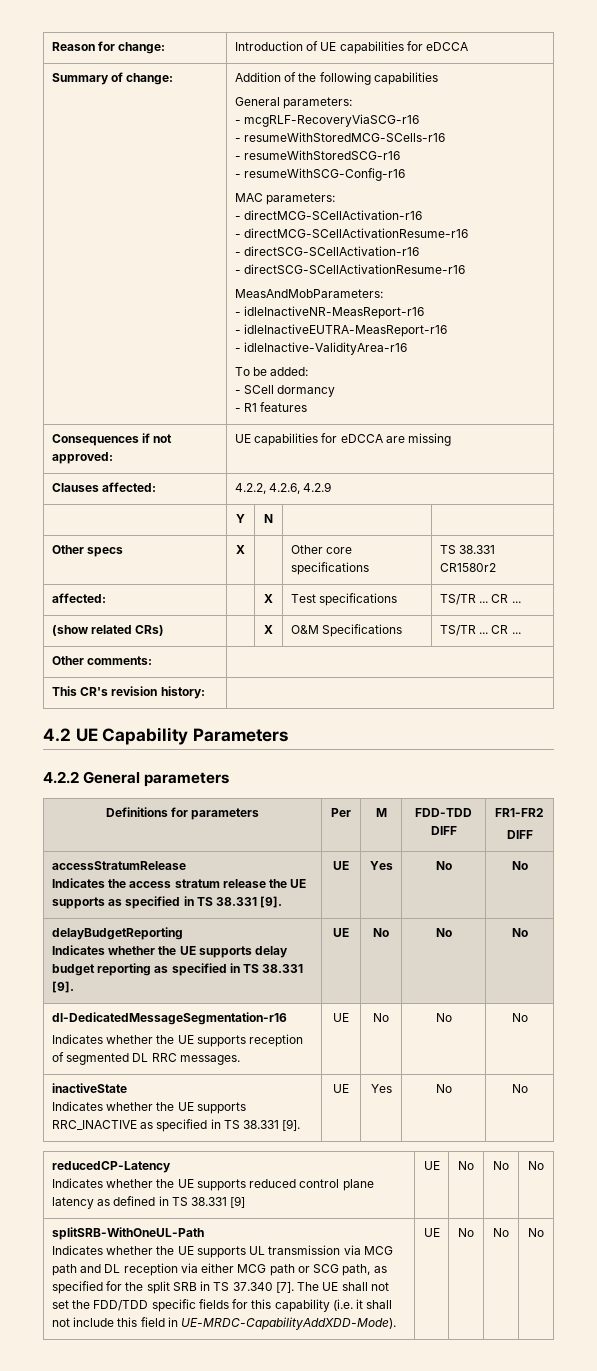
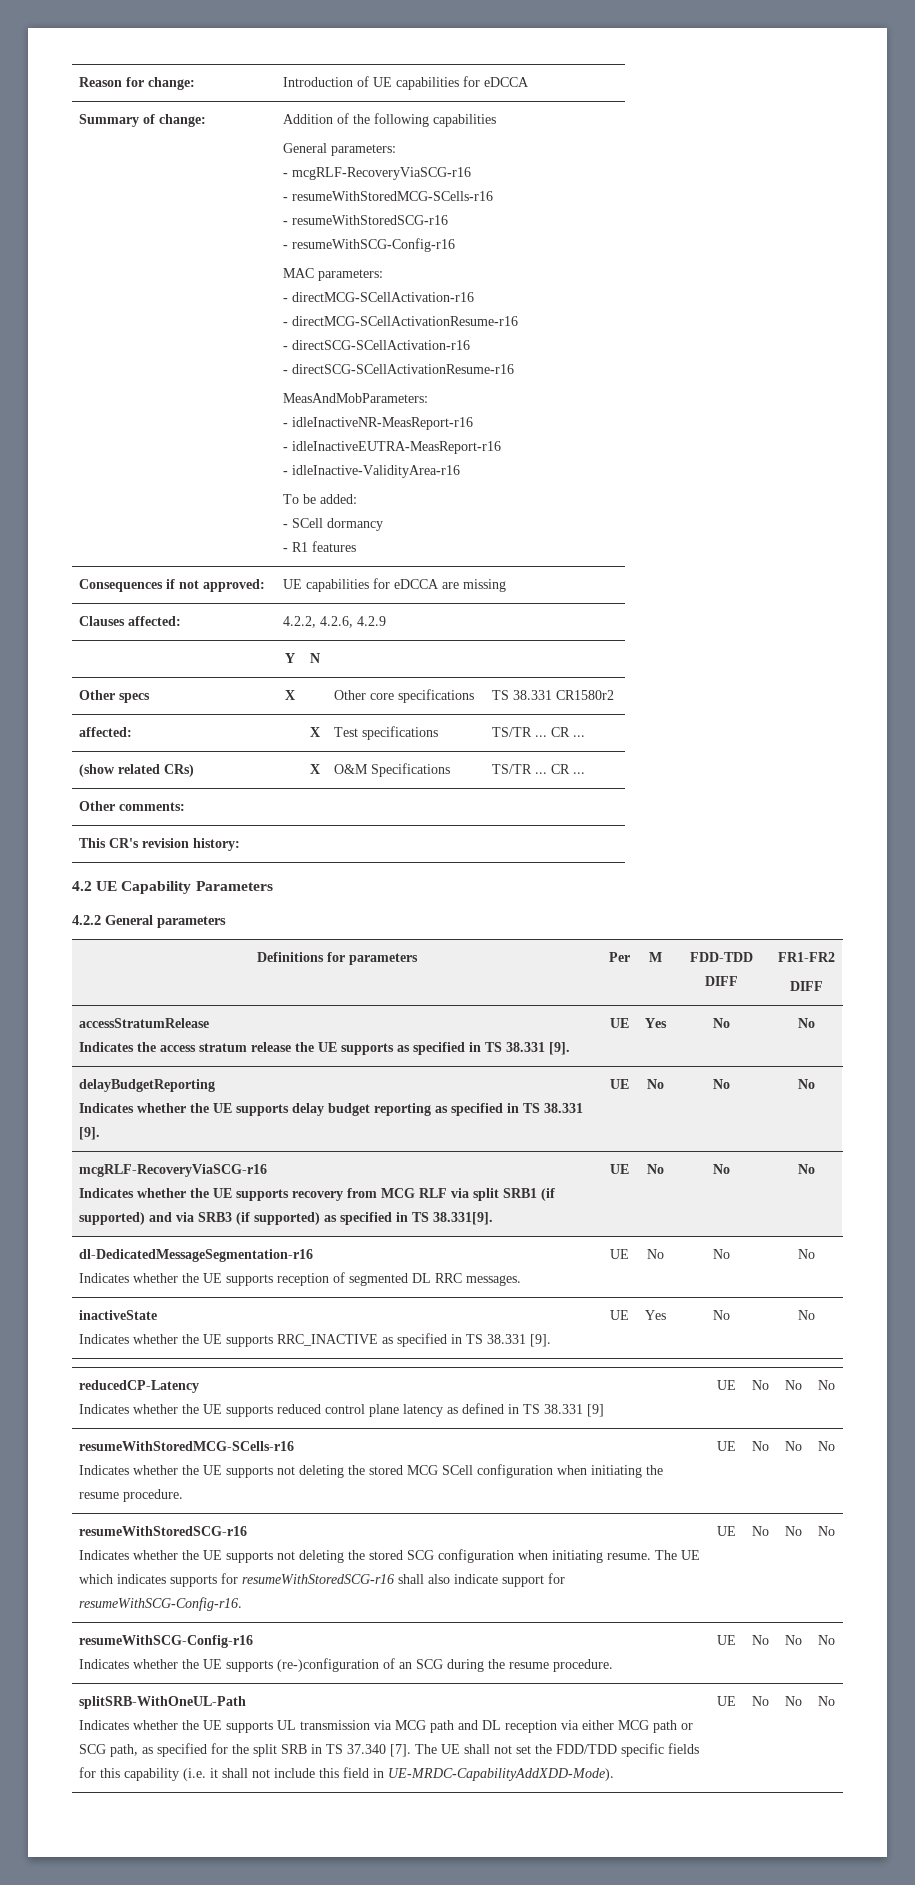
  delayBudgetReporting
  Indicates whether the UE supports delay budget reporting as specified in TS 38.331 [9]. | UE | No | No | No
+ mcgRLF-RecoveryViaSCG-r16
+ Indicates whether the UE supports recovery from MCG RLF via split SRB1 (if supported) and via SRB3 (if supported) as specified in TS 38.331[9]. | UE | No | No | No
  reducedCP-Latency
  Indicates whether the UE supports reduced control plane latency as defined in TS 38.331 [9] | UE | No | No | No
+ resumeWithStoredMCG-SCells-r16
+ Indicates whether the UE supports not deleting the stored MCG SCell configuration when initiating the resume procedure. | UE | No | No | No
+ resumeWithStoredSCG-r16
+ Indicates whether the UE supports not deleting the stored SCG configuration when initiating resume. The UE which indicates supports for resumeWithStoredSCG-r16 shall also indicate support for resumeWithSCG-Config-r16. | UE | No | No | No
+ resumeWithSCG-Config-r16
+ Indicates whether the UE supports (re-)configuration of an SCG during the resume procedure. | UE | No | No | No

